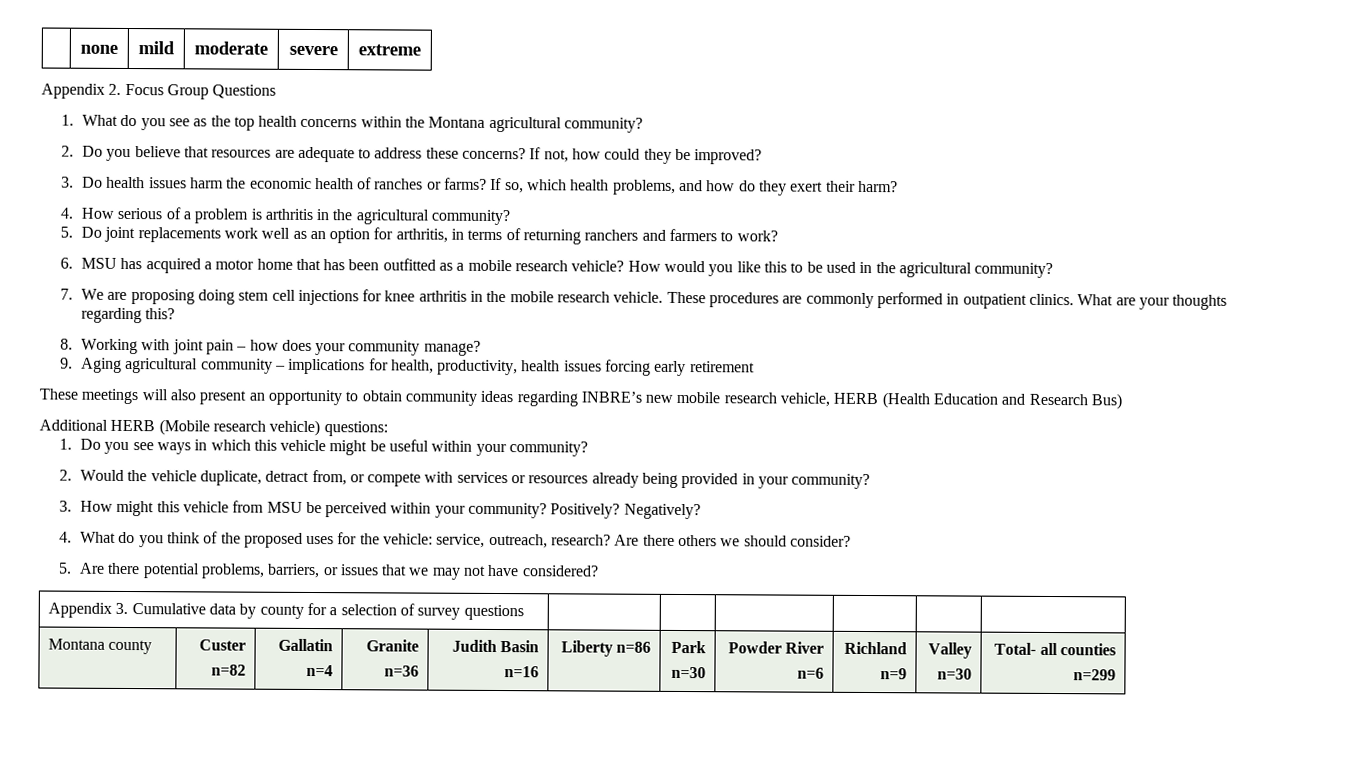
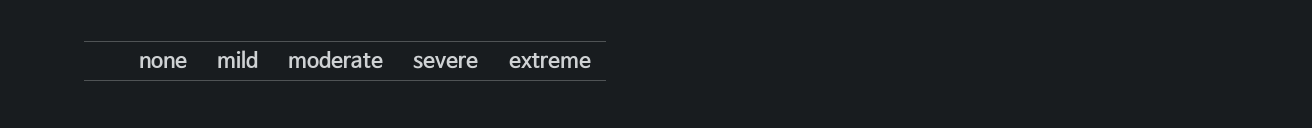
- Appendix 2. Focus Group Questions
- 1. What do you see as the top health concerns within the Montana agricultural community?
- 2. Do you believe that resources are adequate to address these concerns? If not, how could they be improved?
- 3. Do health issues harm the economic health of ranches or farms? If so, which health problems, and how do they exert their harm?
- 4. How serious of a problem is arthritis in the agricultural community?
- 5. Do joint replacements work well as an option for arthritis, in terms of returning ranchers and farmers to work?
- 6. MSU has acquired a motor home that has been outfitted as a mobile research vehicle? How would you like this to be used in the agricultural community?
- 7. We are proposing doing stem cell injections for knee arthritis in the mobile research vehicle. These procedures are commonly performed in outpatient clinics. What are your thoughts regarding this?
- 8. Working with joint pain – how does your community manage?
- 9. Aging agricultural community – implications for health, productivity, health issues forcing early retirement
- These meetings will also present an opportunity to obtain community ideas regarding INBRE’s new mobile research vehicle, HERB (Health Education and Research Bus)
- Additional HERB (Mobile research vehicle) questions:
- 1. Do you see ways in which this vehicle might be useful within your community?
- 2. Would the vehicle duplicate, detract from, or compete with services or resources already being provided in your community?
- 3. How might this vehicle from MSU be perceived within your community? Positively? Negatively?
- 4. What do you think of the proposed uses for the vehicle: service, outreach, research? Are there others we should consider?
- 5. Are there potential problems, barriers, or issues that we may not have considered?
- Appendix 3. Cumulative data by county for a selection of survey questions | | | | | |
- Montana county | Custer
- n=82 | Gallatin
- n=4 | Granite
- n=36 | Judith Basin
- n=16 | Liberty n=86 | Park
- n=30 | Powder River
- n=6 | Richland
- n=9 | Valley
- n=30 | Total- all counties
- n=299

